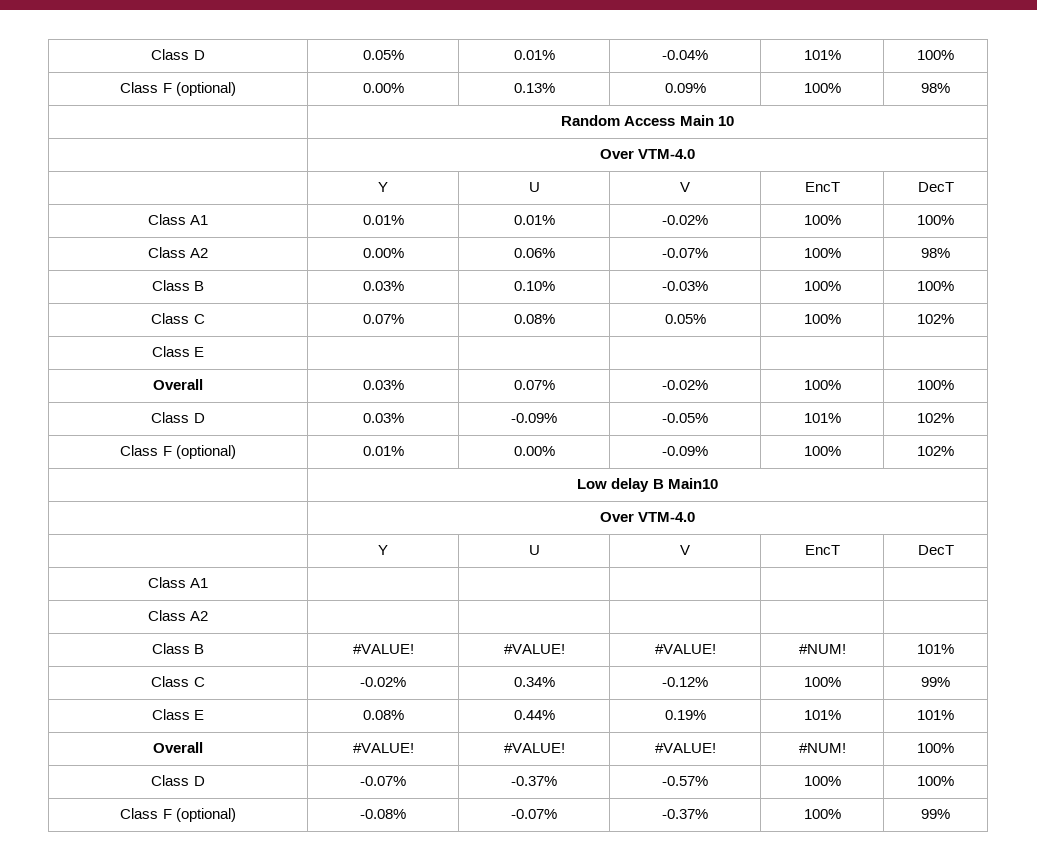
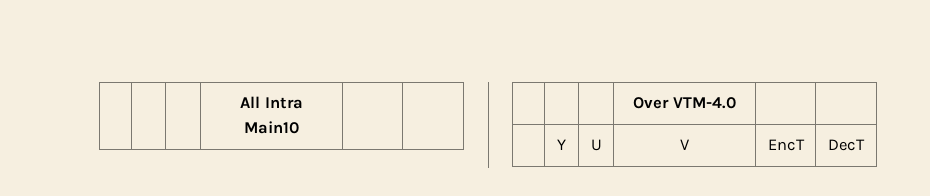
- Class D | 0.05% | 0.01% | -0.04% | 101% | 100%
- Class F (optional) | 0.00% | 0.13% | 0.09% | 100% | 98%
- | Random Access Main 10
- | Over VTM-4.0
+ | | | All Intra Main10 | |
+ | | | Over VTM-4.0 | |
  | Y | U | V | EncT | DecT
- Class A1 | 0.01% | 0.01% | -0.02% | 100% | 100%
- Class A2 | 0.00% | 0.06% | -0.07% | 100% | 98%
- Class B | 0.03% | 0.10% | -0.03% | 100% | 100%
- Class C | 0.07% | 0.08% | 0.05% | 100% | 102%
- Class E | | | | |
- Overall | 0.03% | 0.07% | -0.02% | 100% | 100%
- Class D | 0.03% | -0.09% | -0.05% | 101% | 102%
- Class F (optional) | 0.01% | 0.00% | -0.09% | 100% | 102%
- | Low delay B Main10
- | Over VTM-4.0
- | Y | U | V | EncT | DecT
- Class A1 | | | | |
- Class A2 | | | | |
- Class B | #VALUE! | #VALUE! | #VALUE! | #NUM! | 101%
- Class C | -0.02% | 0.34% | -0.12% | 100% | 99%
- Class E | 0.08% | 0.44% | 0.19% | 101% | 101%
- Overall | #VALUE! | #VALUE! | #VALUE! | #NUM! | 100%
- Class D | -0.07% | -0.37% | -0.57% | 100% | 100%
- Class F (optional) | -0.08% | -0.07% | -0.37% | 100% | 99%

